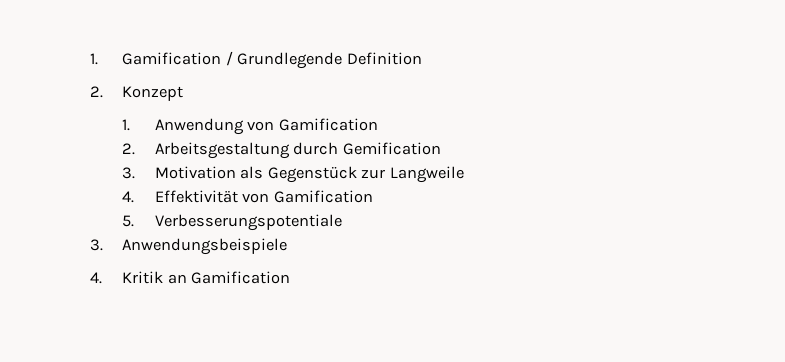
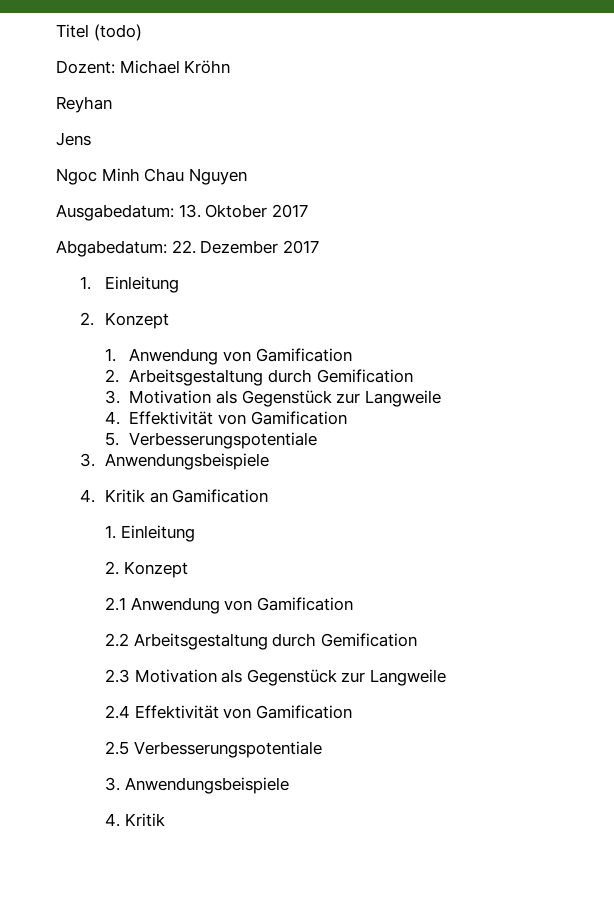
- 1. Gamification / Grundlegende Definition
+ Titel (todo)
+ Dozent: Michael Kröhn
+ Reyhan
+ Jens
+ Ngoc Minh Chau Nguyen
+ Ausgabedatum: 13. Oktober 2017
+ Abgabedatum: 22. Dezember 2017
+ 1. Einleitung
  4. Kritik an Gamification
+ 1. Einleitung
+ 2. Konzept
+ 2.1 Anwendung von Gamification
+ 2.2 Arbeitsgestaltung durch Gemification
+ 2.3 Motivation als Gegenstück zur Langweile
+ 2.4 Effektivität von Gamification
+ 2.5 Verbesserungspotentiale
+ 3. Anwendungsbeispiele
+ 4. Kritik

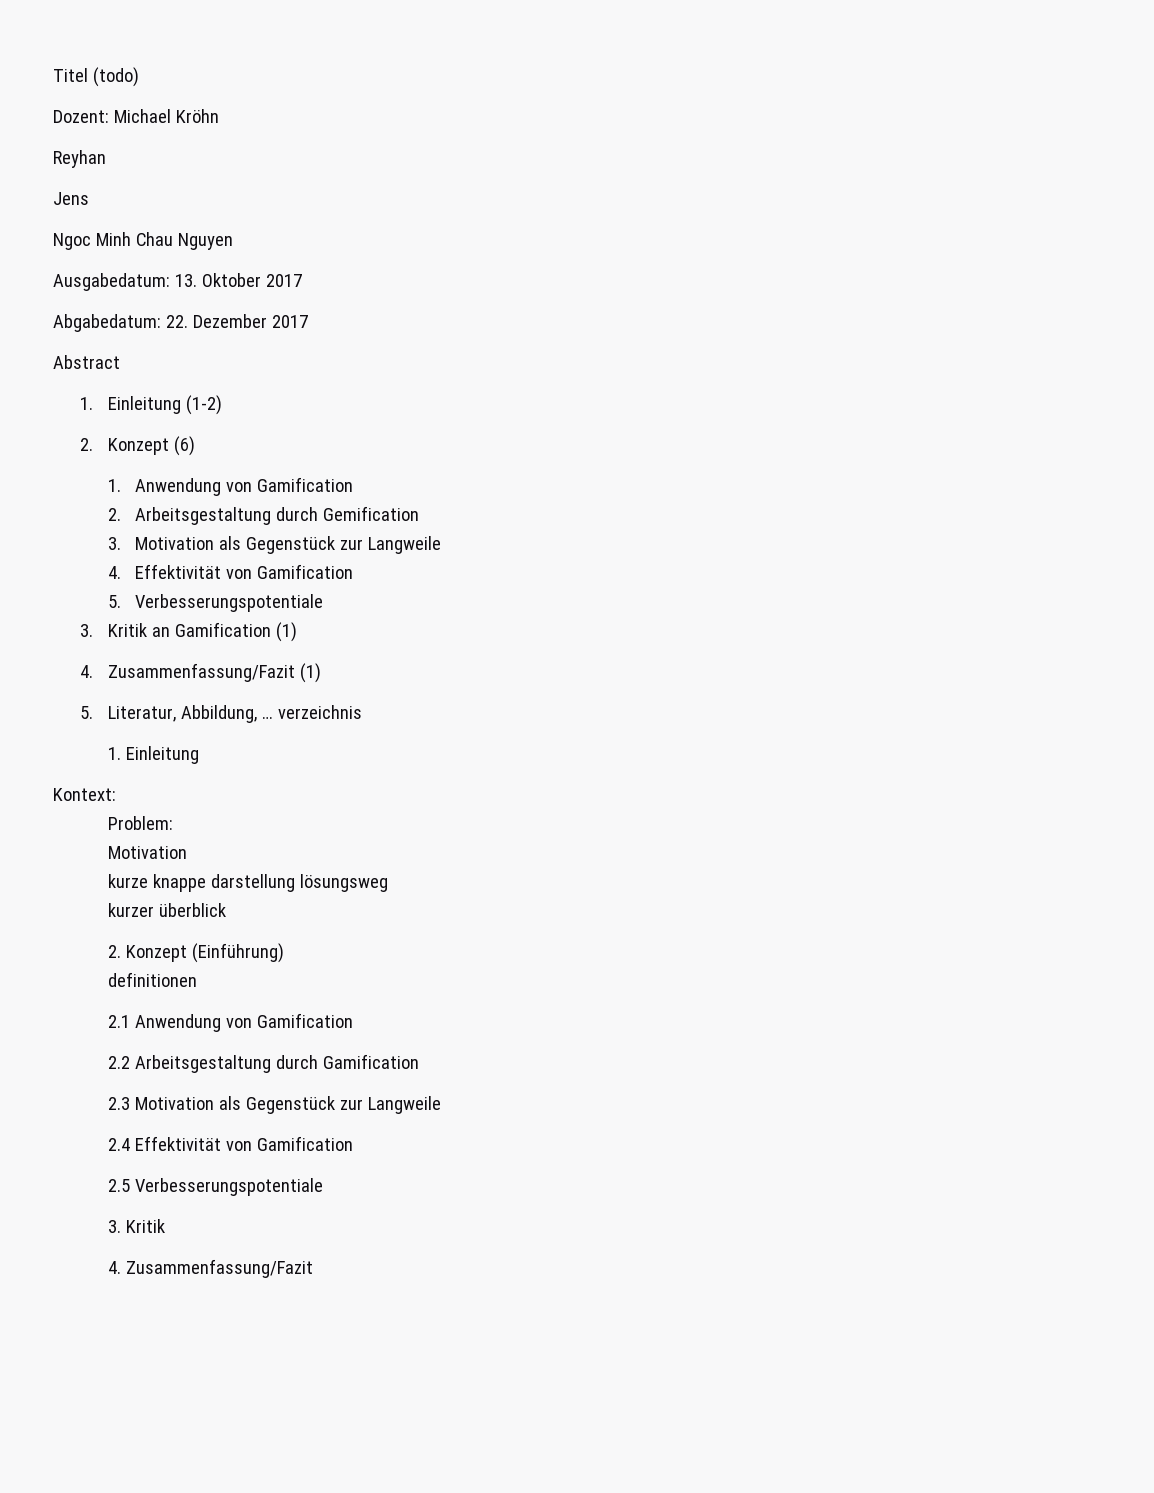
  Abgabedatum: 22. Dezember 2017
- 1. Einleitung
- 2. Konzept
+ Abstract
+ 1. Einleitung (1-2)
+ 2. Konzept (6)
  5. Verbesserungspotentiale
- 3. Anwendungsbeispiele
- 4. Kritik an Gamification
+ 3. Kritik an Gamification (1)
+ 4. Zusammenfassung/Fazit (1)
+ 5. Literatur, Abbildung, … verzeichnis
  1. Einleitung
- 2. Konzept
+ Kontext:
+ Problem:
+ Motivation
+ kurze knappe darstellung lösungsweg
+ kurzer überblick
+ 2. Konzept (Einführung)
+ definitionen
- 2.2 Arbeitsgestaltung durch Gemification
+ 2.2 Arbeitsgestaltung durch Gamification
  2.5 Verbesserungspotentiale
- 3. Anwendungsbeispiele
- 4. Kritik
+ 3. Kritik
+ 4. Zusammenfassung/Fazit

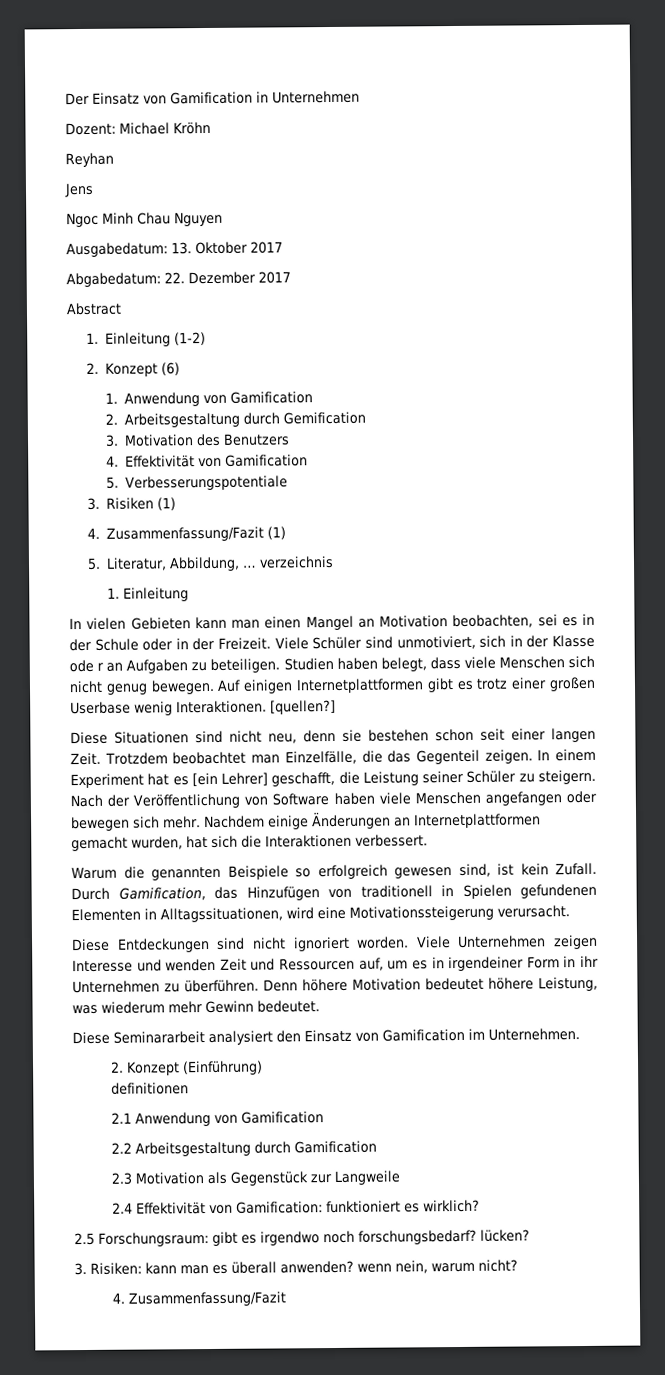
- Titel (todo)
+ Der Einsatz von Gamification in Unternehmen
- 3. Motivation als Gegenstück zur Langweile
+ 3. Motivation des Benutzers
- 3. Kritik an Gamification (1)
+ 3. Risiken (1)
- Kontext:
- Problem:
- Motivation
- kurze knappe darstellung lösungsweg
- kurzer überblick
+ In vielen Gebieten kann man einen Mangel an Motivation beobachten, sei es in der Schule oder in der Freizeit. Viele Schüler sind unmotiviert, sich in der Klasse ode r an Aufgaben zu beteiligen. Studien haben belegt, dass viele Menschen sich nicht genug bewegen. Auf einigen Internetplattformen gibt es trotz einer großen Userbase wenig Interaktionen. [quellen?]
+ Diese Situationen sind nicht neu, denn sie bestehen schon seit einer langen Zeit. Trotzdem beobachtet man Einzelfälle, die das Gegenteil zeigen. In einem Experiment hat es [ein Lehrer] geschafft, die Leistung seiner Schüler zu steigern. Nach der Veröffentlichung von Software haben viele Menschen angefangen oder bewegen sich mehr. Nachdem einige Änderungen an Internetplattformen gemacht wurden, hat sich die Interaktionen verbessert.
+ Warum die genannten Beispiele so erfolgreich gewesen sind, ist kein Zufall. Durch Gamification, das Hinzufügen von traditionell in Spielen gefundenen Elementen in Alltagssituationen, wird eine Motivationssteigerung verursacht.
+ Diese Entdeckungen sind nicht ignoriert worden. Viele Unternehmen zeigen Interesse und wenden Zeit und Ressourcen auf, um es in irgendeiner Form in ihr Unternehmen zu überführen. Denn höhere Motivation bedeutet höhere Leistung, was wiederum mehr Gewinn bedeutet.
+ Diese Seminararbeit analysiert den Einsatz von Gamification im Unternehmen.
- 2.4 Effektivität von Gamification
- 2.5 Verbesserungspotentiale
- 3. Kritik
+ 2.4 Effektivität von Gamification: funktioniert es wirklich?
+ 2.5 Forschungsraum: gibt es irgendwo noch forschungsbedarf? lücken?
+ 3. Risiken: kann man es überall anwenden? wenn nein, warum nicht?

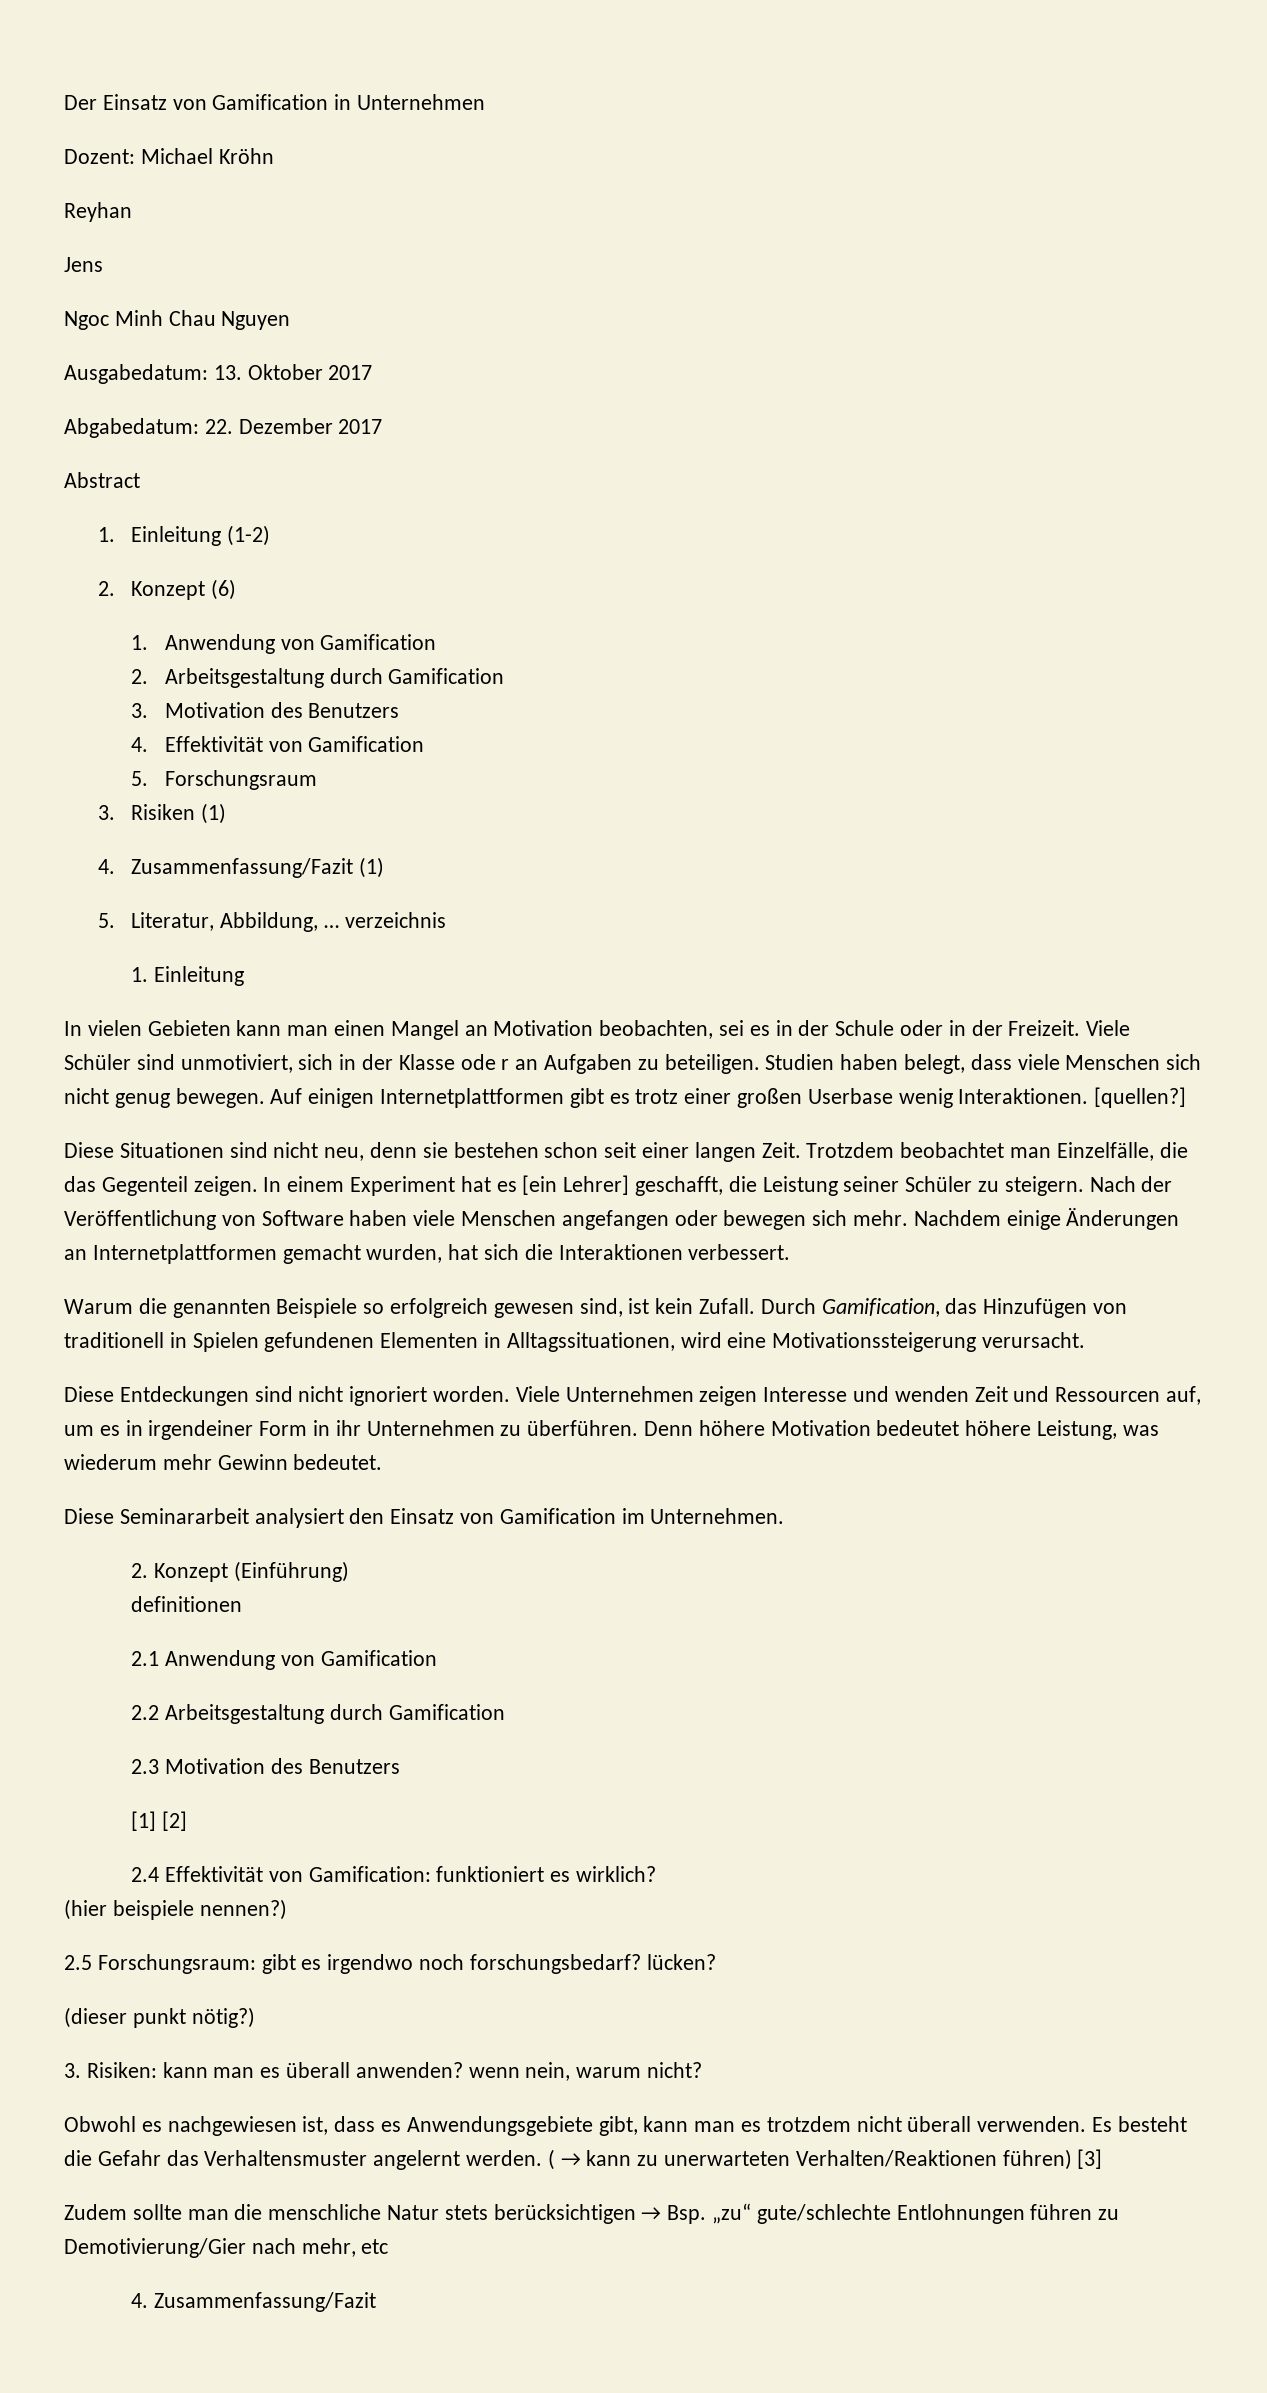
- 2. Arbeitsgestaltung durch Gemification
+ 2. Arbeitsgestaltung durch Gamification
- 5. Verbesserungspotentiale
+ 5. Forschungsraum
- 2.3 Motivation als Gegenstück zur Langweile
+ 2.3 Motivation des Benutzers
+ [1] [2]
+ (hier beispiele nennen?)
+ (dieser punkt nötig?)
+ Obwohl es nachgewiesen ist, dass es Anwendungsgebiete gibt, kann man es trotzdem nicht überall verwenden. Es besteht die Gefahr das Verhaltensmuster angelernt werden. ( → kann zu unerwarteten Verhalten/Reaktionen führen) [3]
+ Zudem sollte man die menschliche Natur stets berücksichtigen → Bsp. „zu“ gute/schlechte Entlohnungen führen zu Demotivierung/Gier nach mehr, etc

